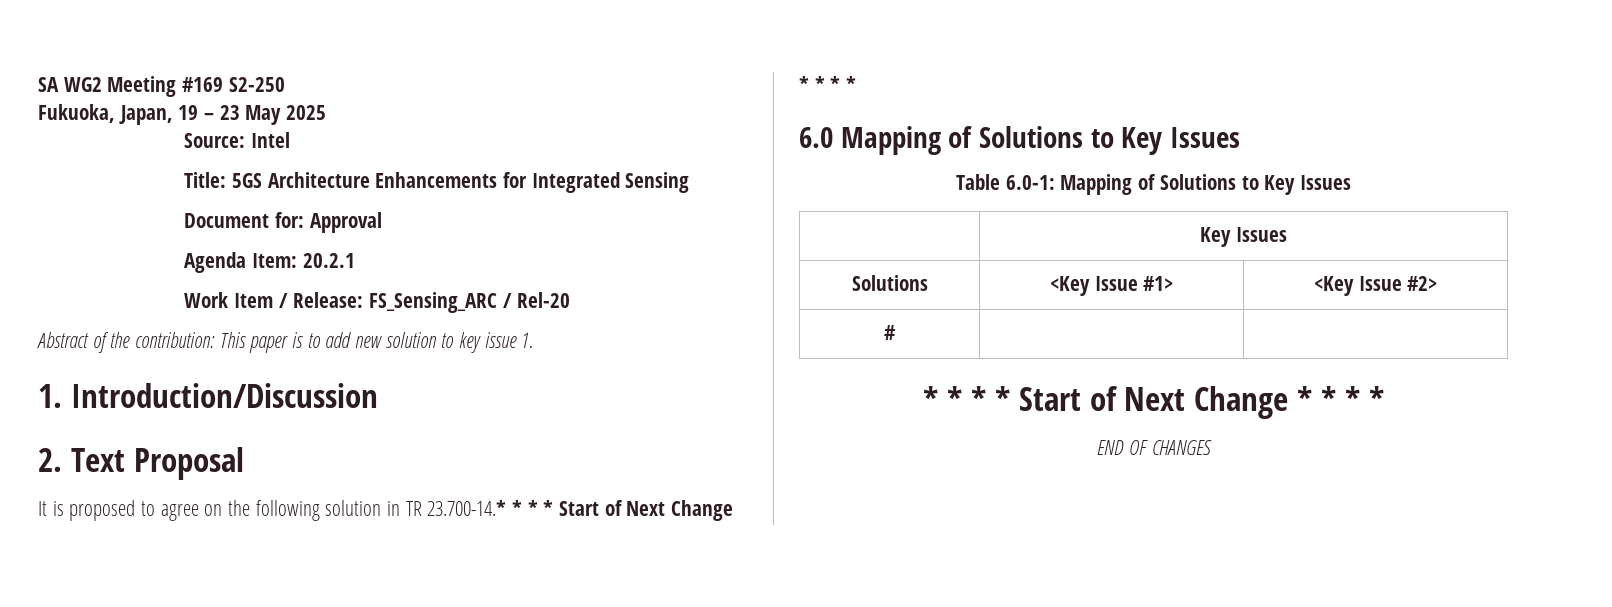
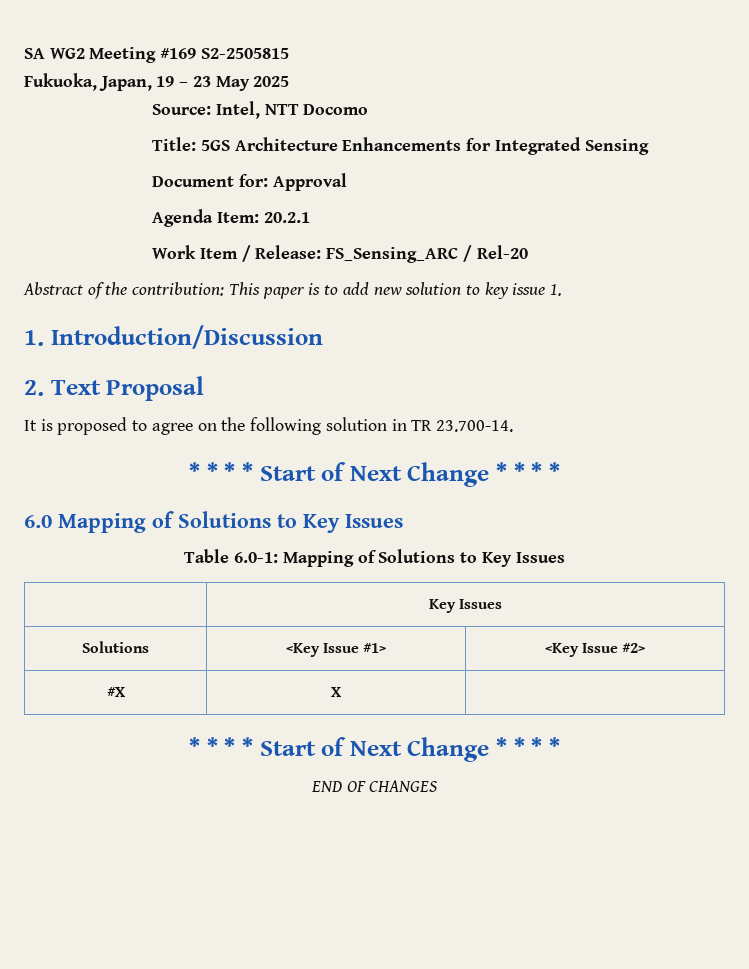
- SA WG2 Meeting #169 S2-250
+ SA WG2 Meeting #169 S2-2505815
- Source: Intel
+ Source: Intel, NTT Docomo
- It is proposed to agree on the following solution in TR 23.700-14.* * * * Start of Next Change * * * *
+ It is proposed to agree on the following solution in TR 23.700-14.
+ * * * * Start of Next Change * * * *
- # | |
+ #X | X |

